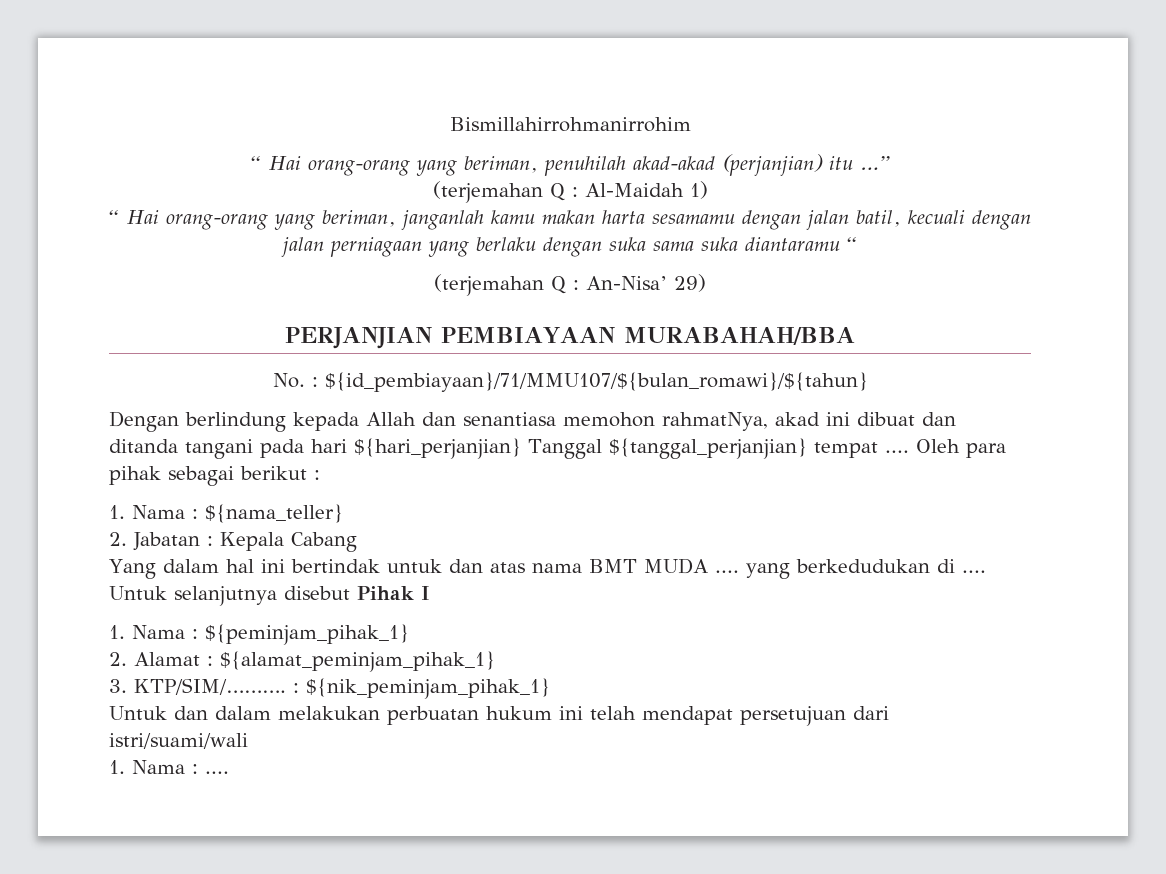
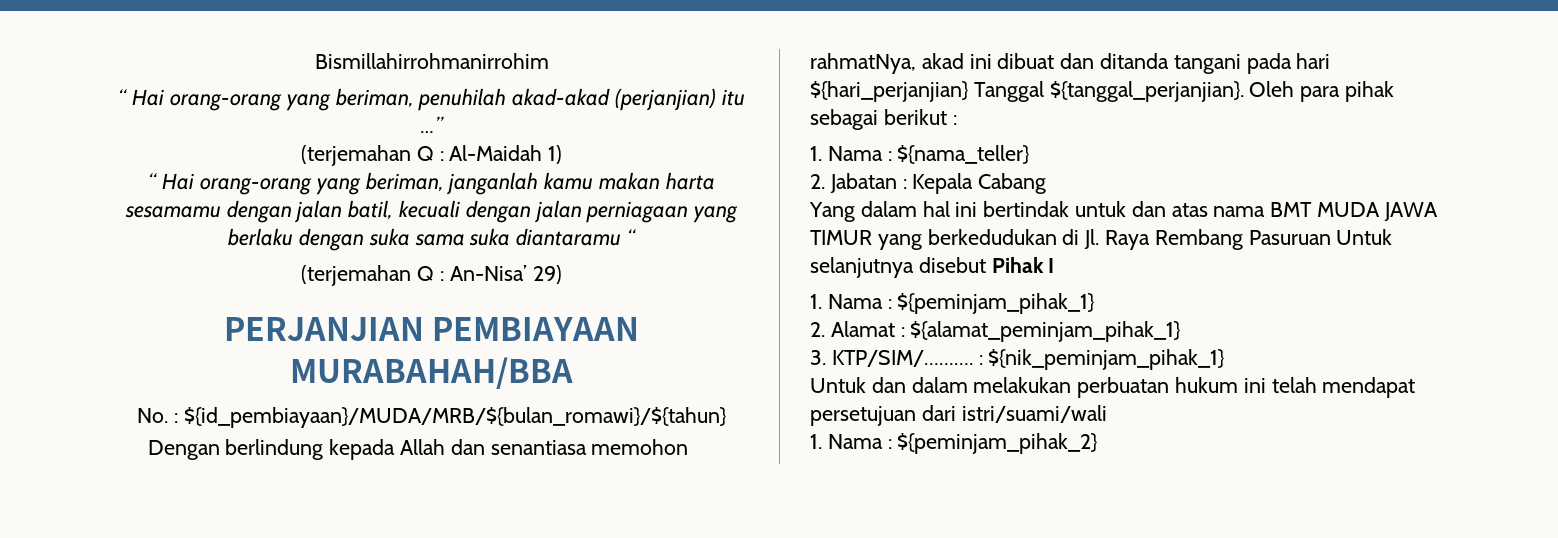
- No. : ${id_pembiayaan}/71/MMU107/${bulan_romawi}/${tahun}
+ No. : ${id_pembiayaan}/MUDA/MRB/${bulan_romawi}/${tahun}
- Dengan berlindung kepada Allah dan senantiasa memohon rahmatNya, akad ini dibuat dan ditanda tangani pada hari ${hari_perjanjian} Tanggal ${tanggal_perjanjian} tempat ....
+ Dengan berlindung kepada Allah dan senantiasa memohon rahmatNya, akad ini dibuat dan ditanda tangani pada hari ${hari_perjanjian} Tanggal ${tanggal_perjanjian}.
- Yang dalam hal ini bertindak untuk dan atas nama BMT MUDA .... yang berkedudukan di .... Untuk selanjutnya disebut Pihak I
+ Yang dalam hal ini bertindak untuk dan atas nama BMT MUDA JAWA TIMUR yang berkedudukan di Jl. Raya Rembang Pasuruan Untuk selanjutnya disebut Pihak I
- 1. Nama : ....
+ 1. Nama : ${peminjam_pihak_2}

